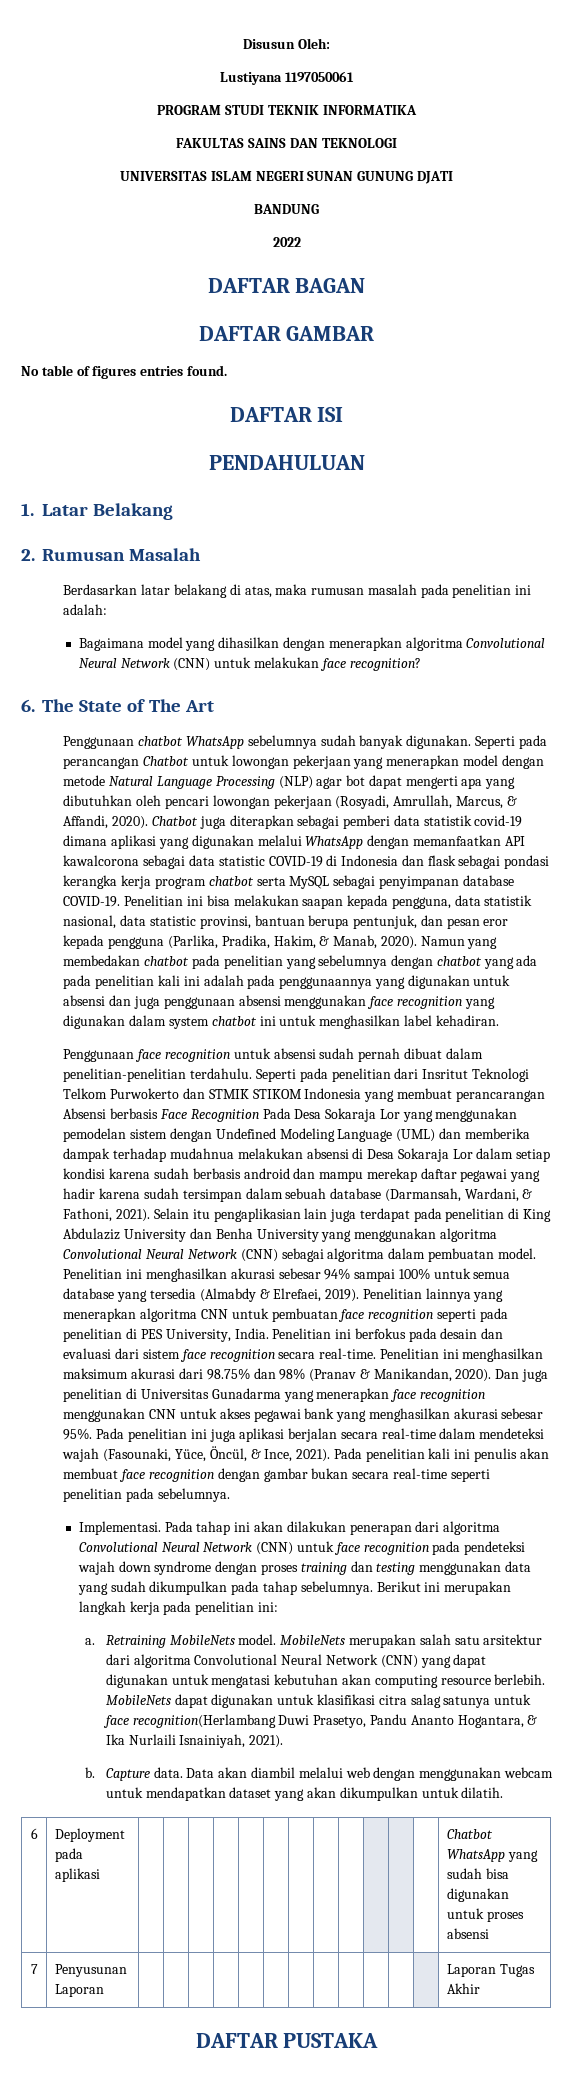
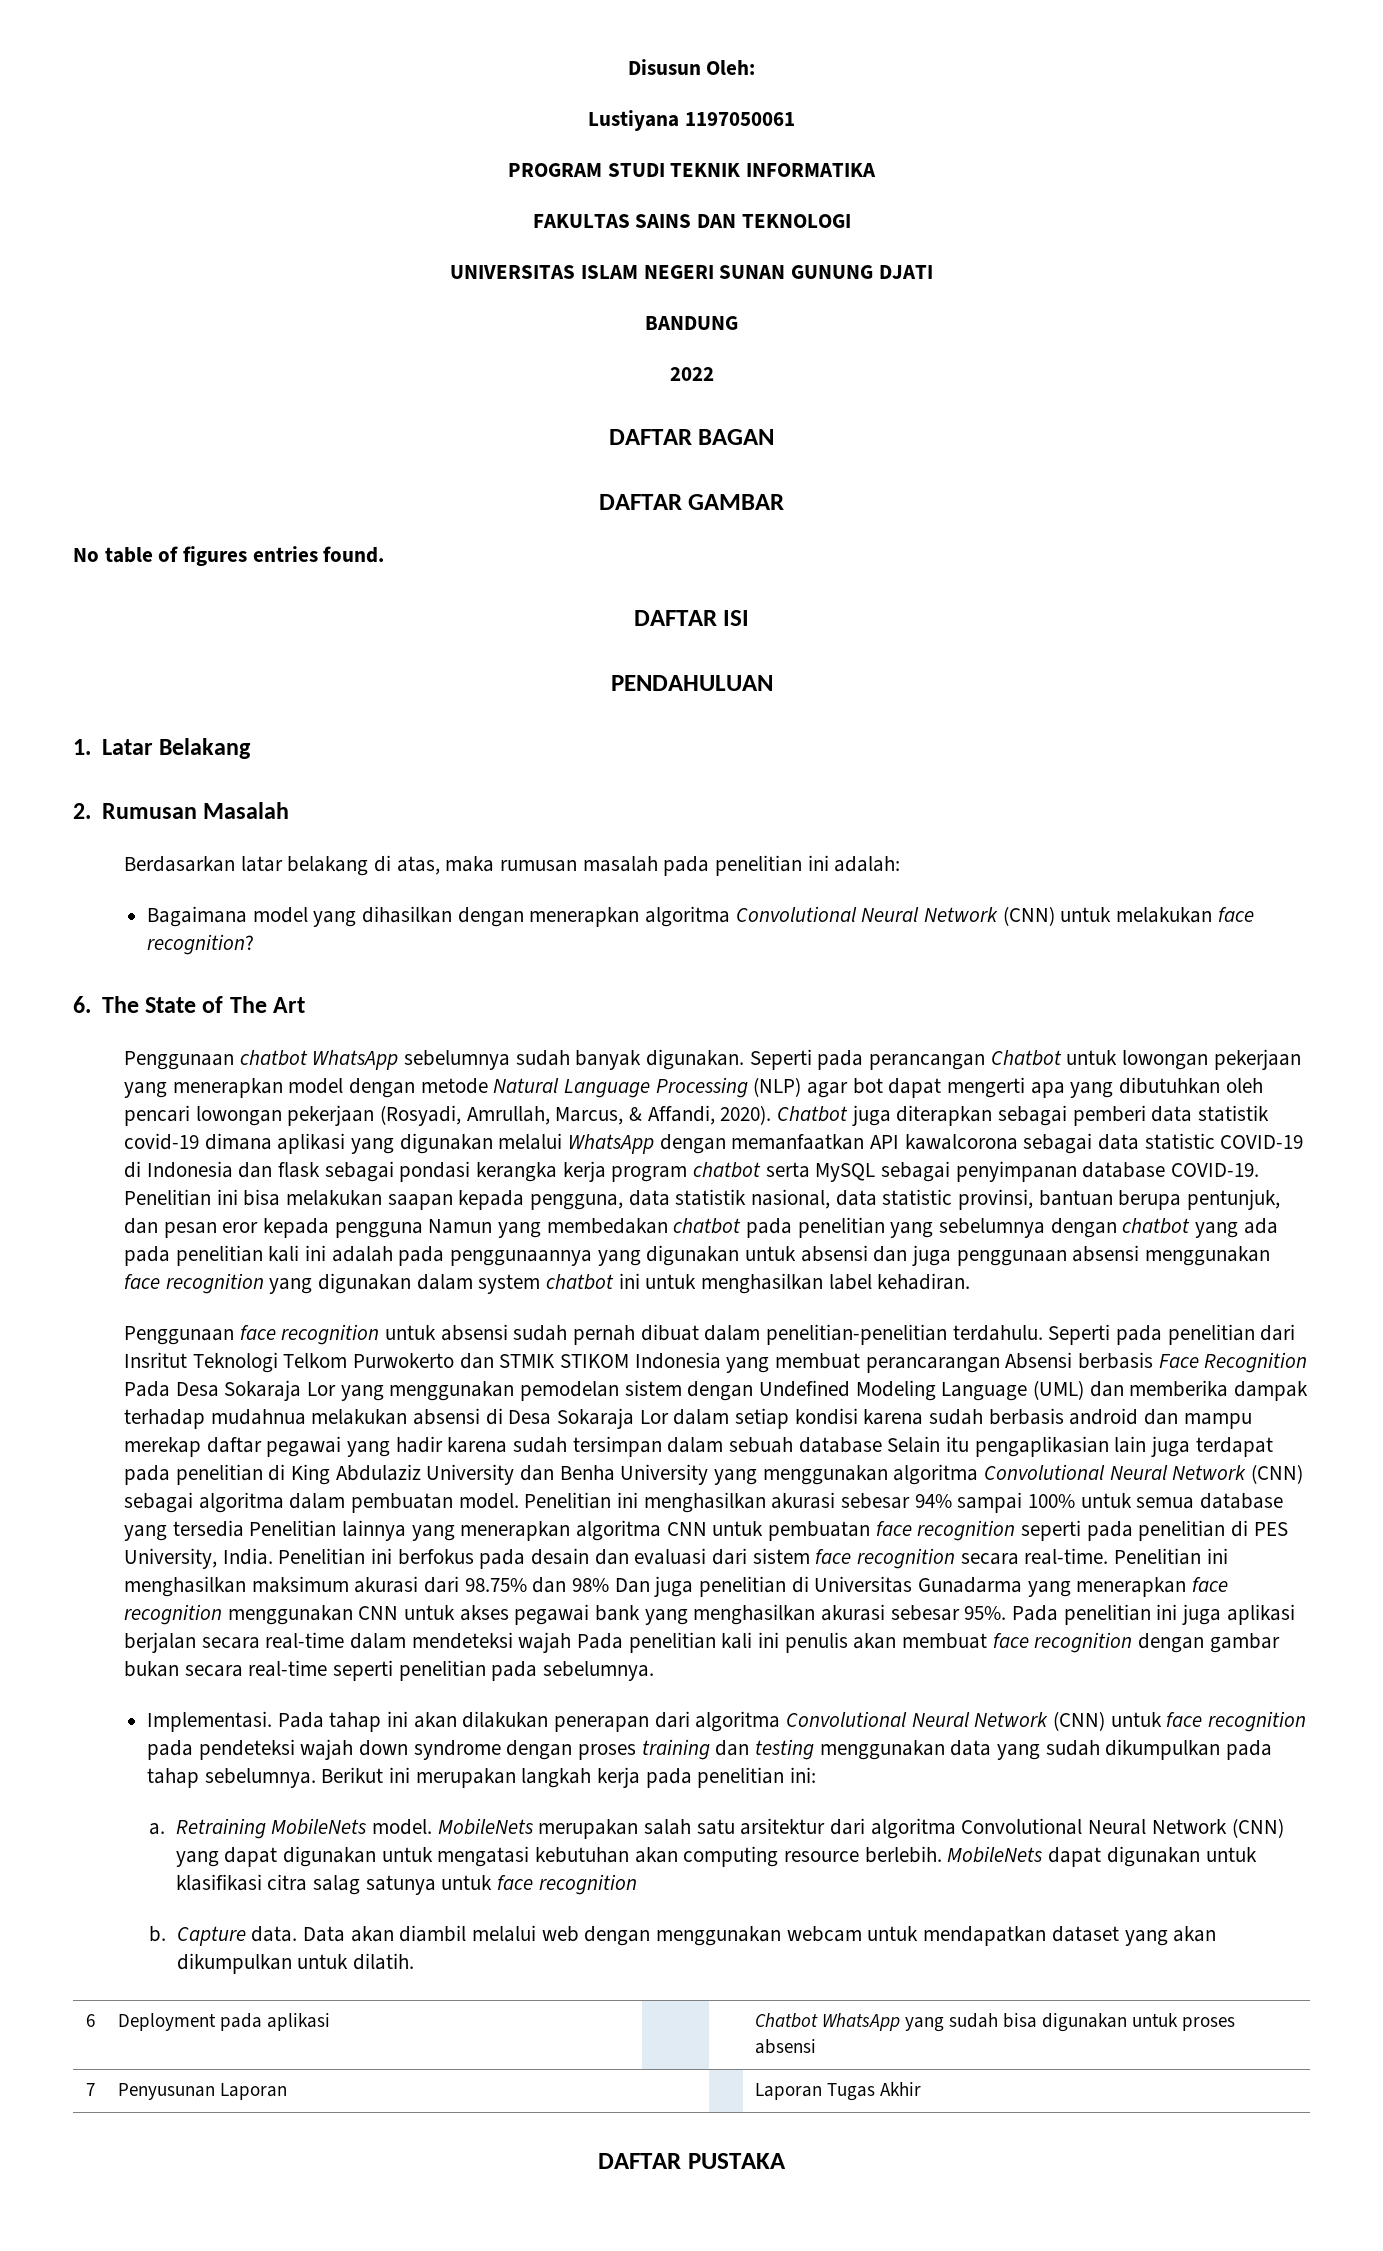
- Penelitian ini bisa melakukan saapan kepada pengguna, data statistik nasional, data statistic provinsi, bantuan berupa pentunjuk, dan pesan eror kepada pengguna (Parlika, Pradika, Hakim, & Manab, 2020). Namun yang membedakan chatbot pada penelitian yang sebelumnya dengan chatbot yang ada pada penelitian kali ini adalah pada penggunaannya yang digunakan untuk absensi dan juga penggunaan absensi menggunakan face recognition yang digunakan dalam system chatbot ini untuk menghasilkan label kehadiran.
+ Penelitian ini bisa melakukan saapan kepada pengguna, data statistik nasional, data statistic provinsi, bantuan berupa pentunjuk, dan pesan eror kepada pengguna Namun yang membedakan chatbot pada penelitian yang sebelumnya dengan chatbot yang ada pada penelitian kali ini adalah pada penggunaannya yang digunakan untuk absensi dan juga penggunaan absensi menggunakan face recognition yang digunakan dalam system chatbot ini untuk menghasilkan label kehadiran.
- Seperti pada penelitian dari Insritut Teknologi Telkom Purwokerto dan STMIK STIKOM Indonesia yang membuat perancarangan Absensi berbasis Face Recognition Pada Desa Sokaraja Lor yang menggunakan pemodelan sistem dengan Undefined Modeling Language (UML) dan memberika dampak terhadap mudahnua melakukan absensi di Desa Sokaraja Lor dalam setiap kondisi karena sudah berbasis android dan mampu merekap daftar pegawai yang hadir karena sudah tersimpan dalam sebuah database (Darmansah, Wardani, & Fathoni, 2021). Selain itu pengaplikasian lain juga terdapat pada penelitian di King Abdulaziz University dan Benha University yang menggunakan algoritma Convolutional Neural Network (CNN) sebagai algoritma dalam pembuatan model.
+ Seperti pada penelitian dari Insritut Teknologi Telkom Purwokerto dan STMIK STIKOM Indonesia yang membuat perancarangan Absensi berbasis Face Recognition Pada Desa Sokaraja Lor yang menggunakan pemodelan sistem dengan Undefined Modeling Language (UML) dan memberika dampak terhadap mudahnua melakukan absensi di Desa Sokaraja Lor dalam setiap kondisi karena sudah berbasis android dan mampu merekap daftar pegawai yang hadir karena sudah tersimpan dalam sebuah database Selain itu pengaplikasian lain juga terdapat pada penelitian di King Abdulaziz University dan Benha University yang menggunakan algoritma Convolutional Neural Network (CNN) sebagai algoritma dalam pembuatan model.
- Penelitian ini menghasilkan akurasi sebesar 94% sampai 100% untuk semua database yang tersedia (Almabdy & Elrefaei, 2019). Penelitian lainnya yang menerapkan algoritma CNN untuk pembuatan face recognition seperti pada penelitian di PES University, India.
+ Penelitian ini menghasilkan akurasi sebesar 94% sampai 100% untuk semua database yang tersedia Penelitian lainnya yang menerapkan algoritma CNN untuk pembuatan face recognition seperti pada penelitian di PES University, India.
- Penelitian ini menghasilkan maksimum akurasi dari 98.75% dan 98% (Pranav & Manikandan, 2020). Dan juga penelitian di Universitas Gunadarma yang menerapkan face recognition menggunakan CNN untuk akses pegawai bank yang menghasilkan akurasi sebesar 95%.
+ Penelitian ini menghasilkan maksimum akurasi dari 98.75% dan 98% Dan juga penelitian di Universitas Gunadarma yang menerapkan face recognition menggunakan CNN untuk akses pegawai bank yang menghasilkan akurasi sebesar 95%.
- Pada penelitian ini juga aplikasi berjalan secara real-time dalam mendeteksi wajah (Fasounaki, Yüce, Öncül, & Ince, 2021). Pada penelitian kali ini penulis akan membuat face recognition dengan gambar bukan secara real-time seperti penelitian pada sebelumnya.
+ Pada penelitian ini juga aplikasi berjalan secara real-time dalam mendeteksi wajah Pada penelitian kali ini penulis akan membuat face recognition dengan gambar bukan secara real-time seperti penelitian pada sebelumnya.
- MobileNets dapat digunakan untuk klasifikasi citra salag satunya untuk face recognition(Herlambang Duwi Prasetyo, Pandu Ananto Hogantara, & Ika Nurlaili Isnainiyah, 2021).
+ MobileNets dapat digunakan untuk klasifikasi citra salag satunya untuk face recognition

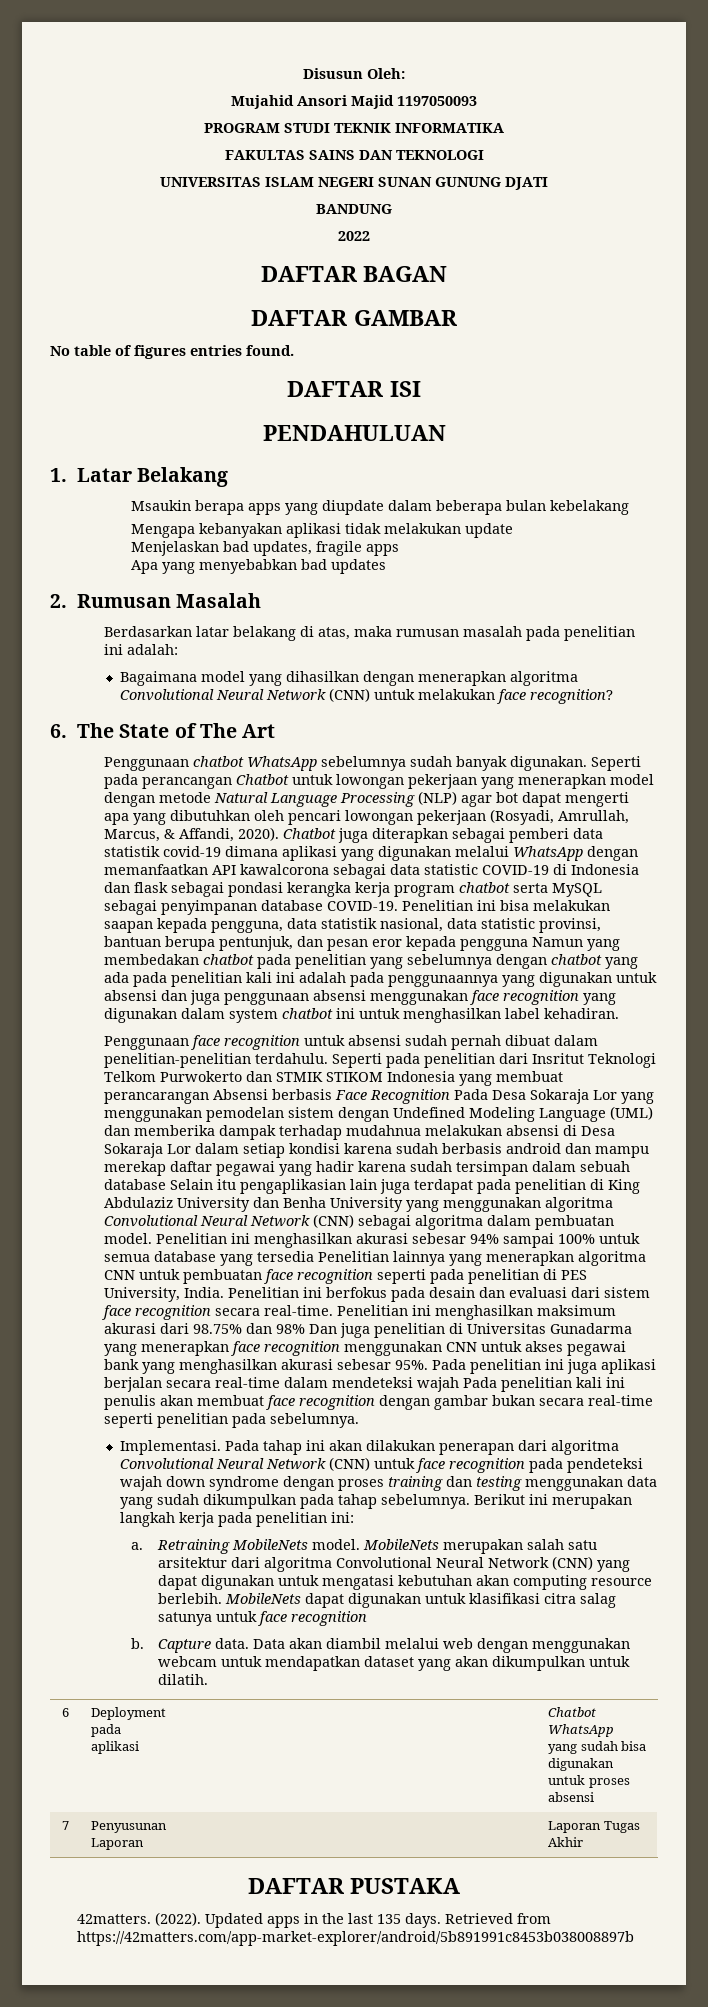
- Lustiyana 1197050061
+ Mujahid Ansori Majid 1197050093
+ Msaukin berapa apps yang diupdate dalam beberapa bulan kebelakang
+ Mengapa kebanyakan aplikasi tidak melakukan update
+ Menjelaskan bad updates, fragile apps
+ Apa yang menyebabkan bad updates
+ 42matters. (2022). Updated apps in the last 135 days. Retrieved from https://42matters.com/app-market-explorer/android/5b891991c8453b038008897b

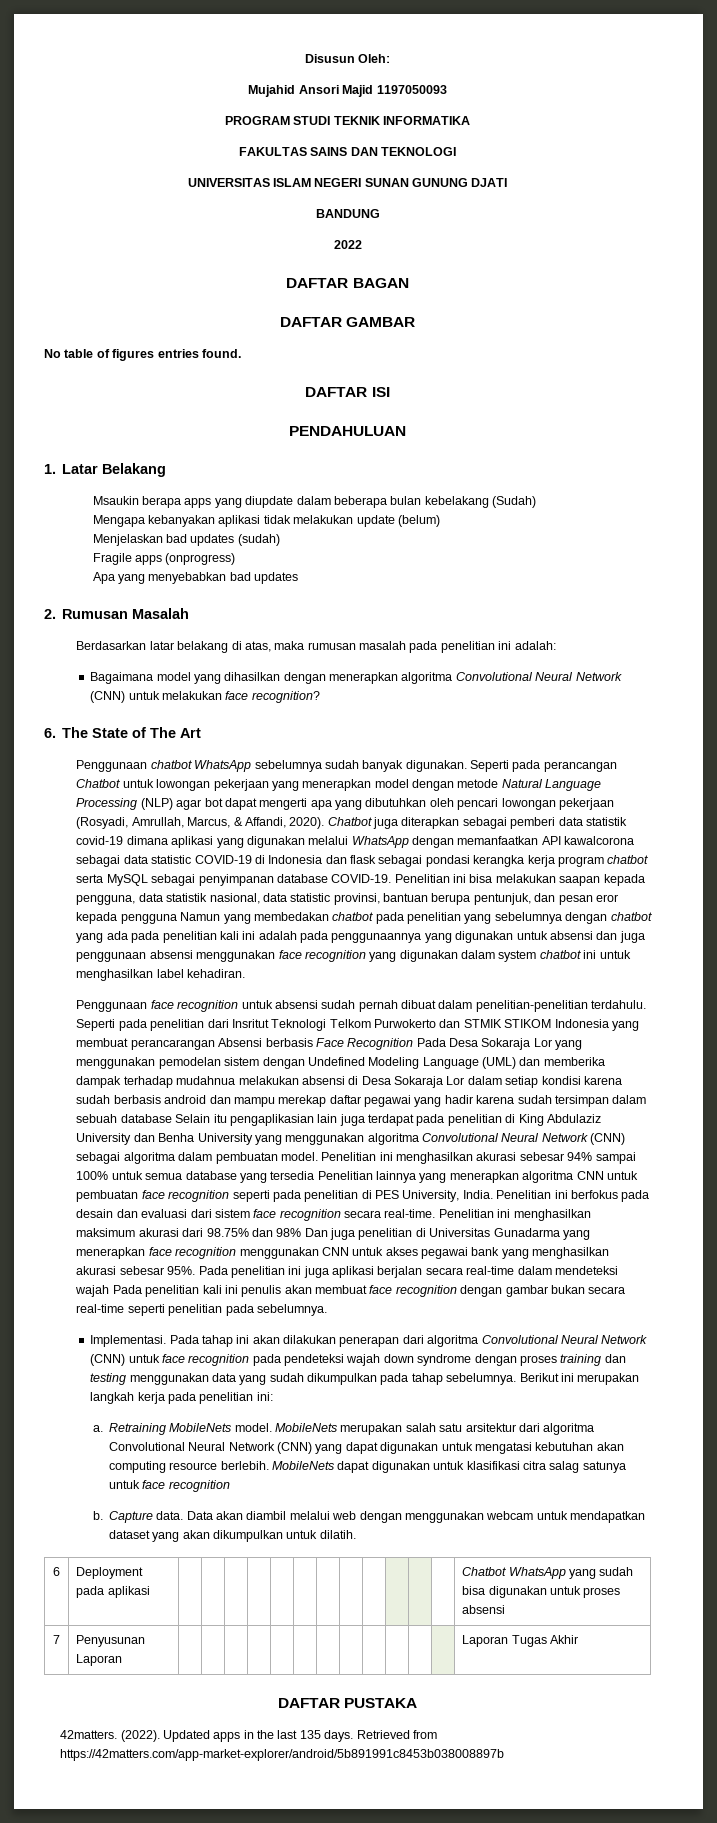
- Msaukin berapa apps yang diupdate dalam beberapa bulan kebelakang
+ Msaukin berapa apps yang diupdate dalam beberapa bulan kebelakang (Sudah)
- Mengapa kebanyakan aplikasi tidak melakukan update
+ Mengapa kebanyakan aplikasi tidak melakukan update (belum)
- Menjelaskan bad updates, fragile apps
+ Menjelaskan bad updates (sudah)
+ Fragile apps (onprogress)

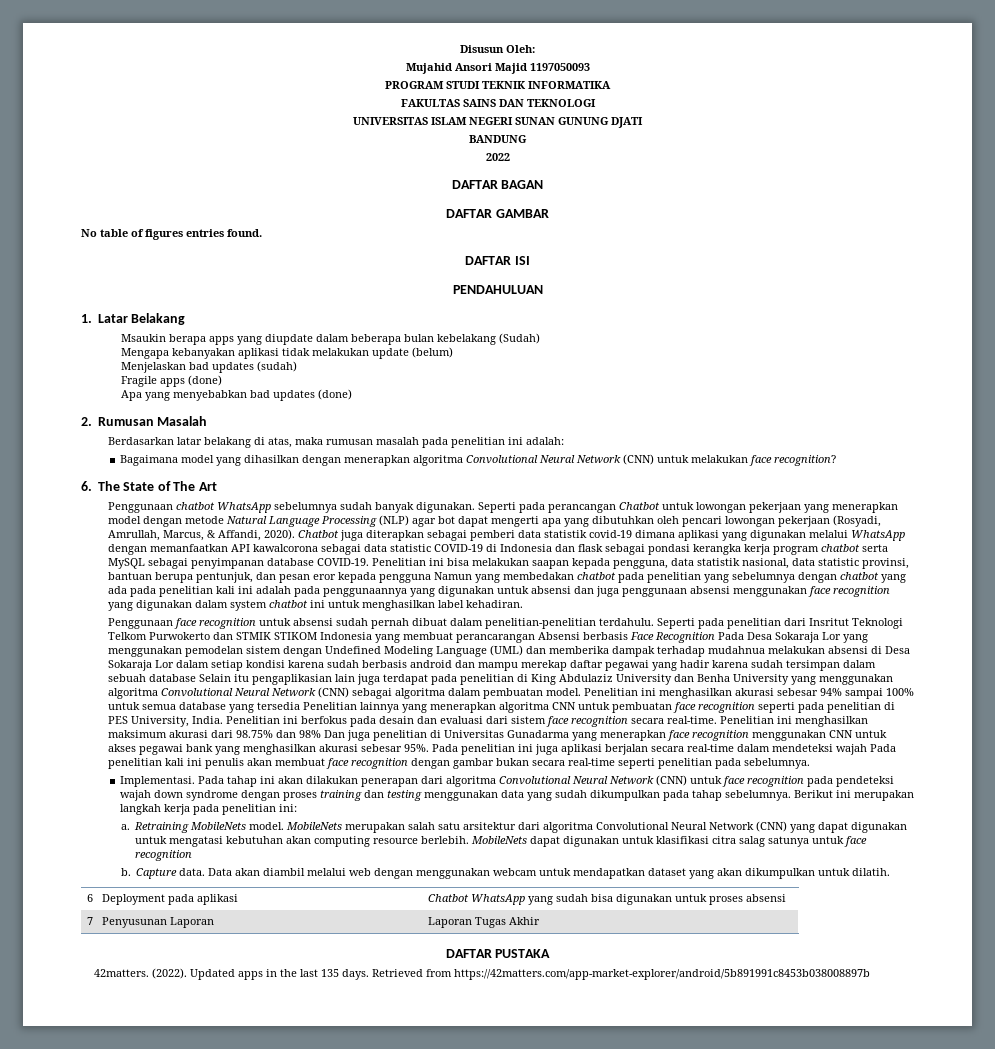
- Fragile apps (onprogress)
+ Fragile apps (done)
- Apa yang menyebabkan bad updates
+ Apa yang menyebabkan bad updates (done)

